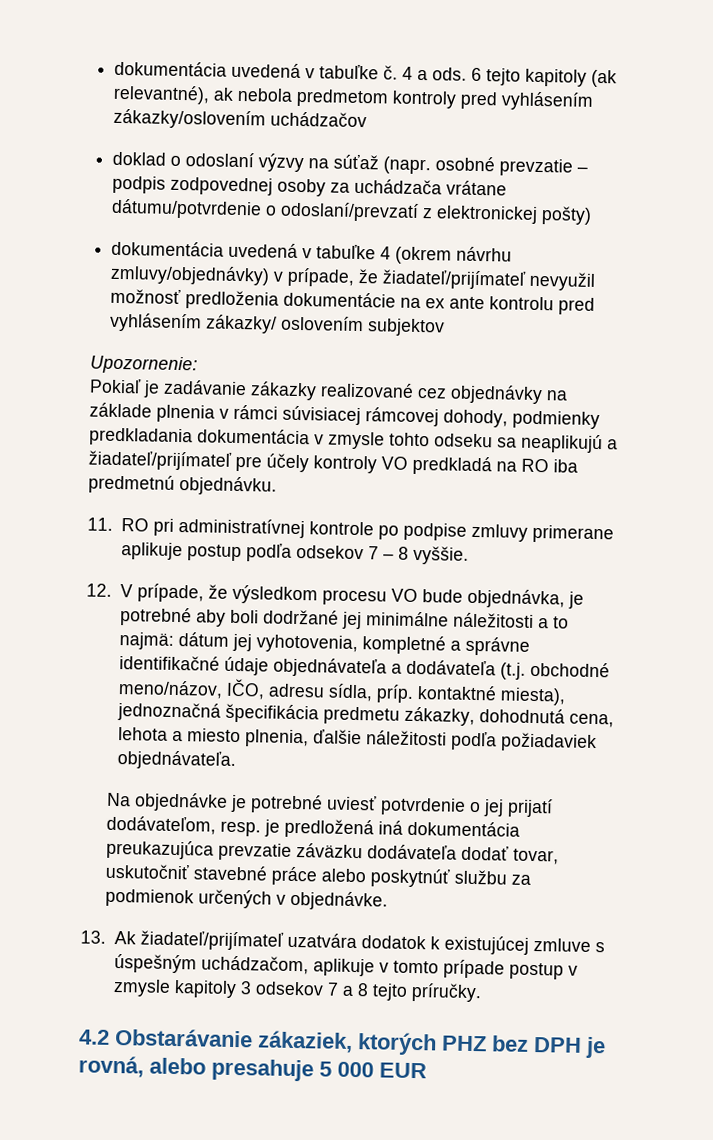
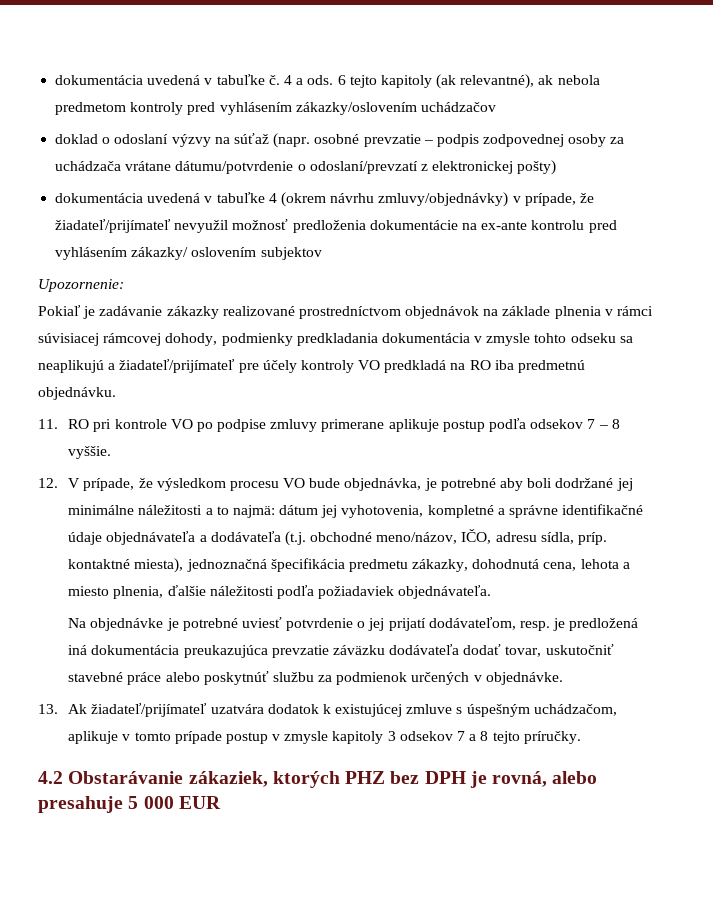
- dokumentácia uvedená v tabuľke 4 (okrem návrhu zmluvy/objednávky) v prípade, že žiadateľ/prijímateľ nevyužil možnosť predloženia dokumentácie na ex ante kontrolu pred vyhlásením zákazky/ oslovením subjektov
+ dokumentácia uvedená v tabuľke 4 (okrem návrhu zmluvy/objednávky) v prípade, že žiadateľ/prijímateľ nevyužil možnosť predloženia dokumentácie na ex-ante kontrolu pred vyhlásením zákazky/ oslovením subjektov
- Pokiaľ je zadávanie zákazky realizované cez objednávky na základe plnenia v rámci súvisiacej rámcovej dohody, podmienky predkladania dokumentácia v zmysle tohto odseku sa neaplikujú a žiadateľ/prijímateľ pre účely kontroly VO predkladá na RO iba predmetnú objednávku.
+ Pokiaľ je zadávanie zákazky realizované prostredníctvom objednávok na základe plnenia v rámci súvisiacej rámcovej dohody, podmienky predkladania dokumentácia v zmysle tohto odseku sa neaplikujú a žiadateľ/prijímateľ pre účely kontroly VO predkladá na RO iba predmetnú objednávku.
- 11. RO pri administratívnej kontrole po podpise zmluvy primerane aplikuje postup podľa odsekov 7 – 8 vyššie.
+ 11. RO pri kontrole VO po podpise zmluvy primerane aplikuje postup podľa odsekov 7 – 8 vyššie.

